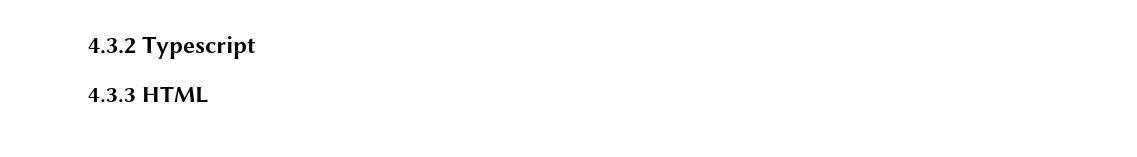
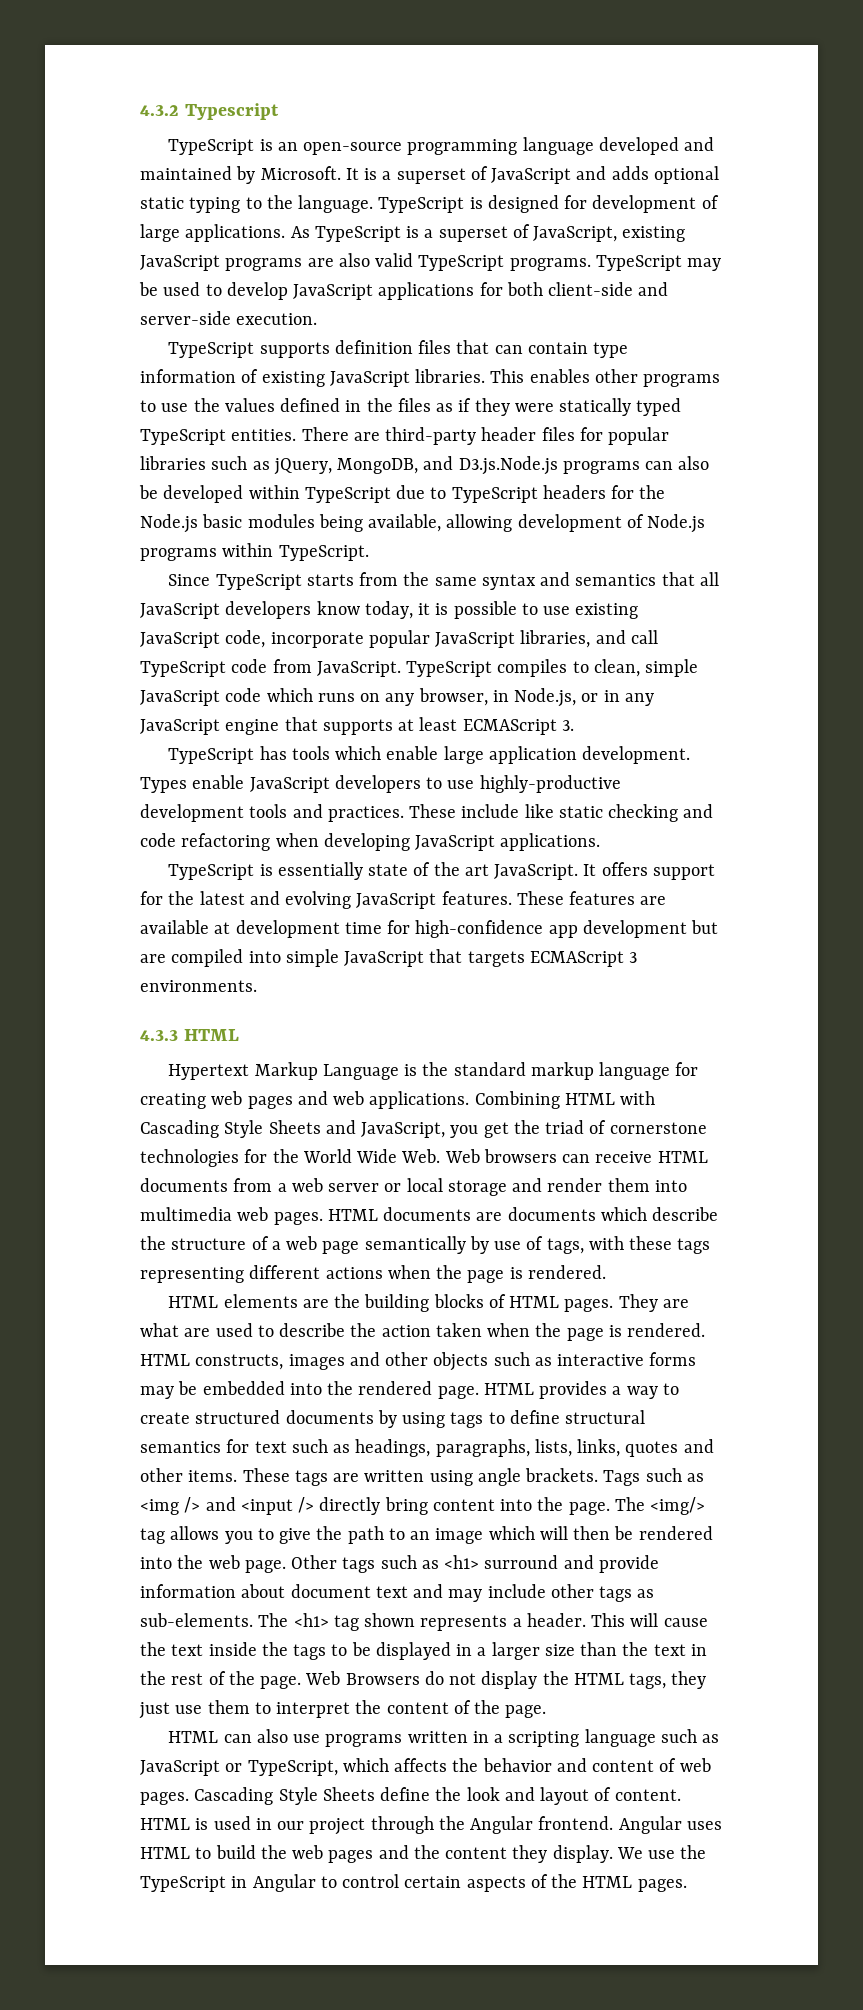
+ TypeScript is an open-source programming language developed and maintained by Microsoft. It is a superset of JavaScript and adds optional static typing to the language. TypeScript is designed for development of large applications. As TypeScript is a superset of JavaScript, existing JavaScript programs are also valid TypeScript programs. TypeScript may be used to develop JavaScript applications for both client-side and server-side execution.
+ TypeScript supports definition files that can contain type information of existing JavaScript libraries. This enables other programs to use the values defined in the files as if they were statically typed TypeScript entities. There are third-party header files for popular libraries such as jQuery, MongoDB, and D3.js.Node.js programs can also be developed within TypeScript due to TypeScript headers for the Node.js basic modules being available, allowing development of Node.js programs within TypeScript.
+ Since TypeScript starts from the same syntax and semantics that all JavaScript developers know today, it is possible to use existing JavaScript code, incorporate popular JavaScript libraries, and call TypeScript code from JavaScript. TypeScript compiles to clean, simple JavaScript code which runs on any browser, in Node.js, or in any JavaScript engine that supports at least ECMAScript 3.
+ TypeScript has tools which enable large application development. Types enable JavaScript developers to use highly-productive development tools and practices. These include like static checking and code refactoring when developing JavaScript applications.
+ TypeScript is essentially state of the art JavaScript. It offers support for the latest and evolving JavaScript features. These features are available at development time for high-confidence app development but are compiled into simple JavaScript that targets ECMAScript 3 environments.
  4.3.3 HTML
+ Hypertext Markup Language is the standard markup language for creating web pages and web applications. Combining HTML with Cascading Style Sheets and JavaScript, you get the triad of cornerstone technologies for the World Wide Web. Web browsers can receive HTML documents from a web server or local storage and render them into multimedia web pages. HTML documents are documents which describe the structure of a web page semantically by use of tags, with these tags representing different actions when the page is rendered.
+ HTML elements are the building blocks of HTML pages. They are what are used to describe the action taken when the page is rendered. HTML constructs, images and other objects such as interactive forms may be embedded into the rendered page. HTML provides a way to create structured documents by using tags to define structural semantics for text such as headings, paragraphs, lists, links, quotes and other items. These tags are written using angle brackets. Tags such as <img /> and <input /> directly bring content into the page. The <img/> tag allows you to give the path to an image which will then be rendered into the web page. Other tags such as <h1> surround and provide information about document text and may include other tags as sub-elements. The <h1> tag shown represents a header. This will cause the text inside the tags to be displayed in a larger size than the text in the rest of the page. Web Browsers do not display the HTML tags, they just use them to interpret the content of the page.
+ HTML can also use programs written in a scripting language such as JavaScript or TypeScript, which affects the behavior and content of web pages. Cascading Style Sheets define the look and layout of content. HTML is used in our project through the Angular frontend. Angular uses HTML to build the web pages and the content they display. We use the TypeScript in Angular to control certain aspects of the HTML pages.

